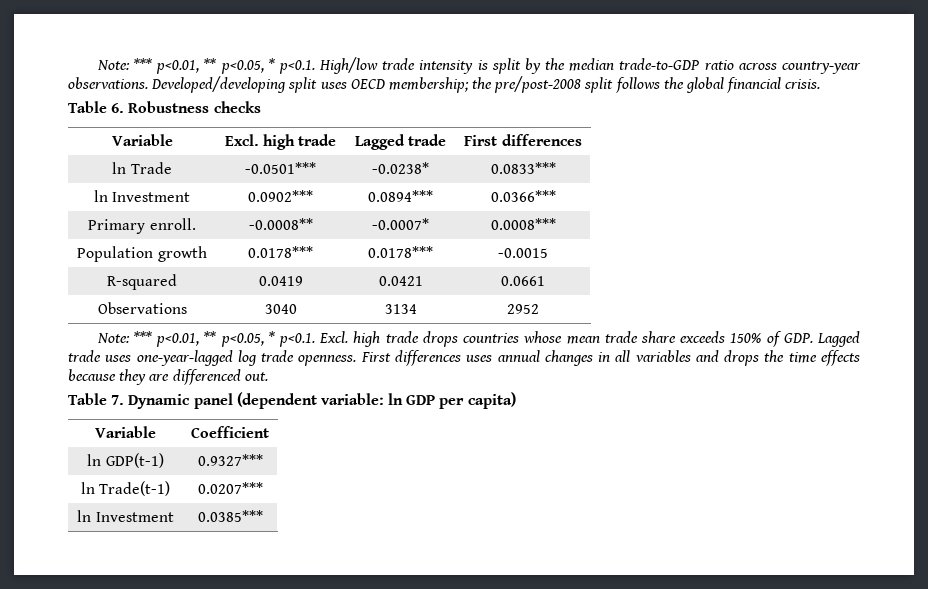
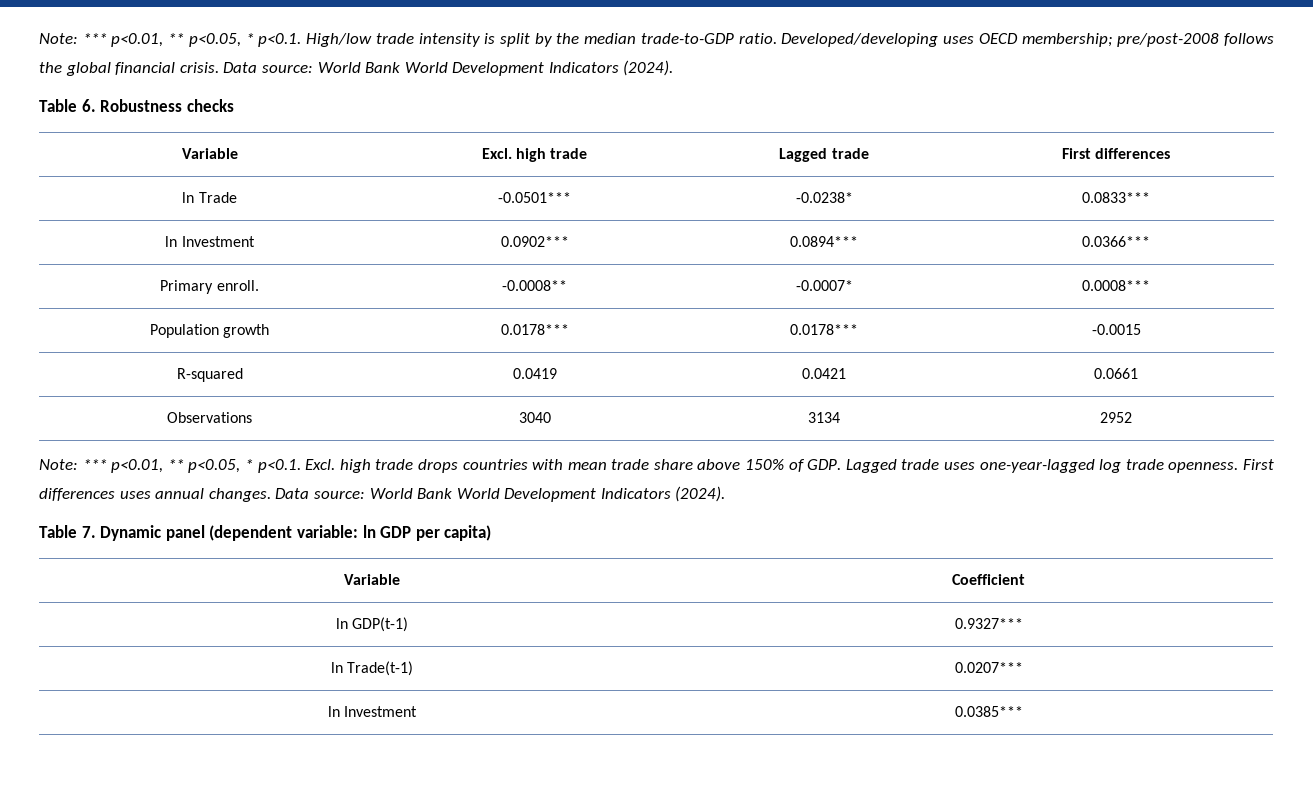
- Note: *** p<0.01, ** p<0.05, * p<0.1. High/low trade intensity is split by the median trade-to-GDP ratio across country-year observations. Developed/developing split uses OECD membership; the pre/post-2008 split follows the global financial crisis.
+ Note: *** p<0.01, ** p<0.05, * p<0.1. High/low trade intensity is split by the median trade-to-GDP ratio. Developed/developing uses OECD membership; pre/post-2008 follows the global financial crisis. Data source: World Bank World Development Indicators (2024).
- Note: *** p<0.01, ** p<0.05, * p<0.1. Excl. high trade drops countries whose mean trade share exceeds 150% of GDP. Lagged trade uses one-year-lagged log trade openness.
+ Note: *** p<0.01, ** p<0.05, * p<0.1. Excl. high trade drops countries with mean trade share above 150% of GDP. Lagged trade uses one-year-lagged log trade openness.
- First differences uses annual changes in all variables and drops the time effects because they are differenced out.
+ First differences uses annual changes. Data source: World Bank World Development Indicators (2024).

